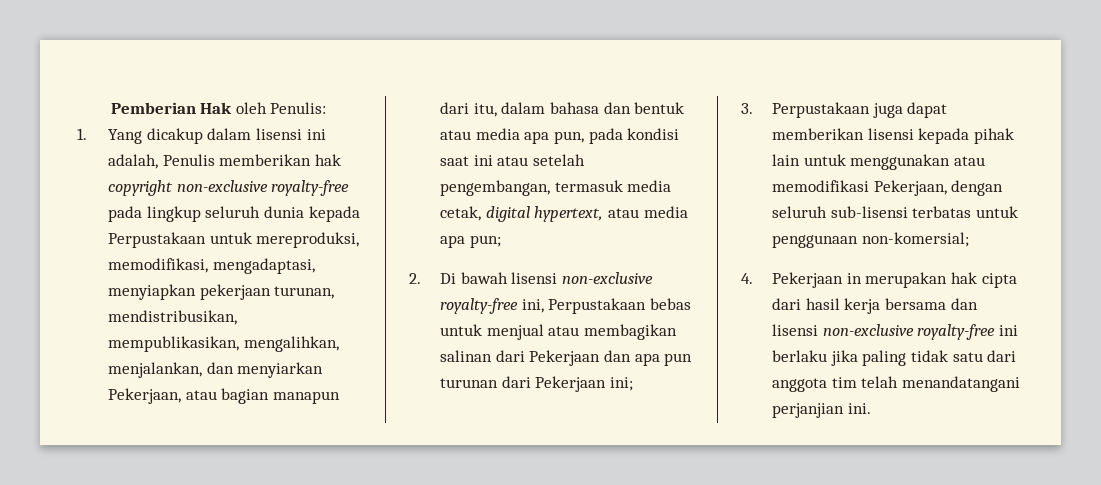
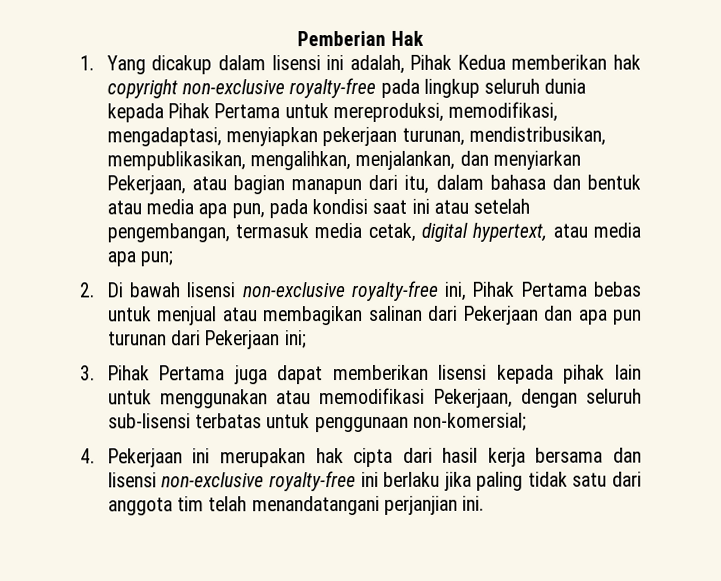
- Pemberian Hak oleh Penulis:
+ Pemberian Hak
- 1. Yang dicakup dalam lisensi ini adalah, Penulis memberikan hak copyright non-exclusive royalty-free pada lingkup seluruh dunia kepada Perpustakaan untuk mereproduksi, memodifikasi, mengadaptasi, menyiapkan pekerjaan turunan, mendistribusikan, mempublikasikan, mengalihkan, menjalankan, dan menyiarkan Pekerjaan, atau bagian manapun dari itu, dalam bahasa dan bentuk atau media apa pun, pada kondisi saat ini atau setelah pengembangan, termasuk media cetak, digital hypertext, atau media apa pun;
+ 1. Yang dicakup dalam lisensi ini adalah, Pihak Kedua memberikan hak copyright non-exclusive royalty-free pada lingkup seluruh dunia kepada Pihak Pertama untuk mereproduksi, memodifikasi, mengadaptasi, menyiapkan pekerjaan turunan, mendistribusikan, mempublikasikan, mengalihkan, menjalankan, dan menyiarkan Pekerjaan, atau bagian manapun dari itu, dalam bahasa dan bentuk atau media apa pun, pada kondisi saat ini atau setelah pengembangan, termasuk media cetak, digital hypertext, atau media apa pun;
- 2. Di bawah lisensi non-exclusive royalty-free ini, Perpustakaan bebas untuk menjual atau membagikan salinan dari Pekerjaan dan apa pun turunan dari Pekerjaan ini;
+ 2. Di bawah lisensi non-exclusive royalty-free ini, Pihak Pertama bebas untuk menjual atau membagikan salinan dari Pekerjaan dan apa pun turunan dari Pekerjaan ini;
- 3. Perpustakaan juga dapat memberikan lisensi kepada pihak lain untuk menggunakan atau memodifikasi Pekerjaan, dengan seluruh sub-lisensi terbatas untuk penggunaan non-komersial;
+ 3. Pihak Pertama juga dapat memberikan lisensi kepada pihak lain untuk menggunakan atau memodifikasi Pekerjaan, dengan seluruh sub-lisensi terbatas untuk penggunaan non-komersial;
- 4. Pekerjaan in merupakan hak cipta dari hasil kerja bersama dan lisensi non-exclusive royalty-free ini berlaku jika paling tidak satu dari anggota tim telah menandatangani perjanjian ini.
+ 4. Pekerjaan ini merupakan hak cipta dari hasil kerja bersama dan lisensi non-exclusive royalty-free ini berlaku jika paling tidak satu dari anggota tim telah menandatangani perjanjian ini.

